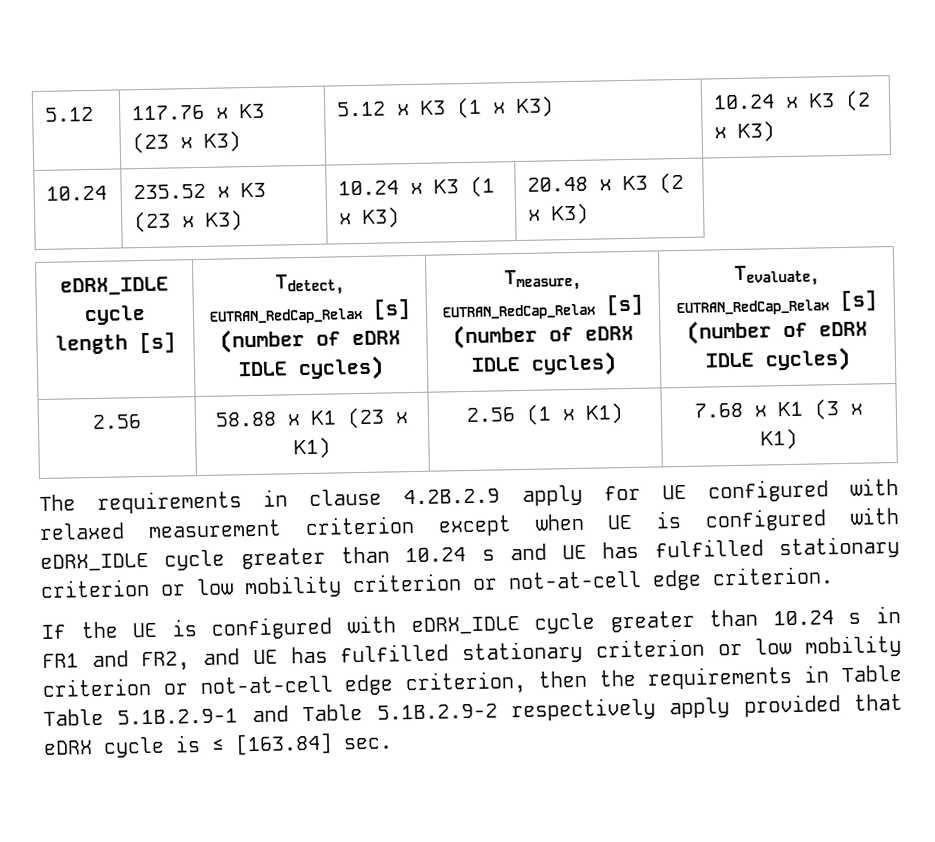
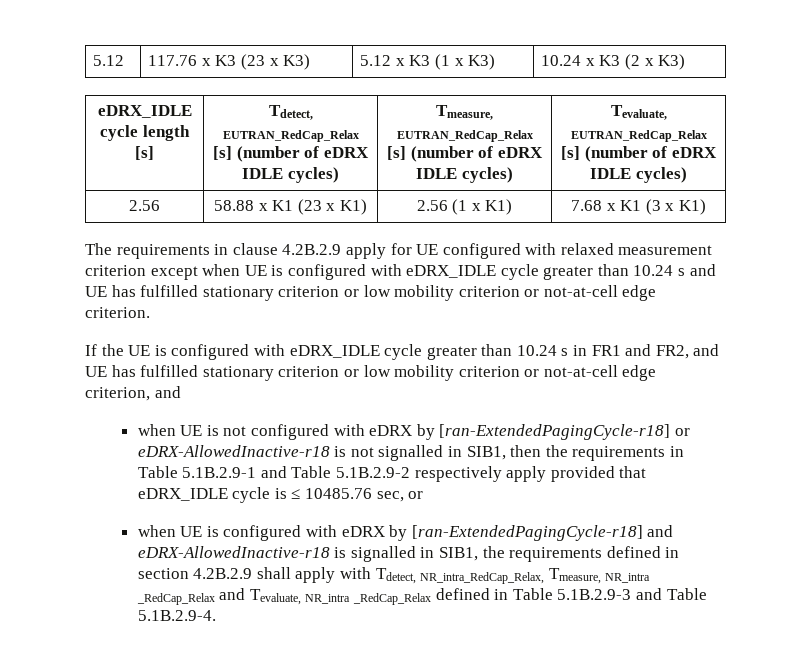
- 10.24 | 235.52 x K3 (23 x K3) | 10.24 x K3 (1 x K3) | 20.48 x K3 (2 x K3)
- If the UE is configured with eDRX_IDLE cycle greater than 10.24 s in FR1 and FR2, and UE has fulfilled stationary criterion or low mobility criterion or not-at-cell edge criterion, then the requirements in Table Table 5.1B.2.9-1 and Table 5.1B.2.9-2 respectively apply provided that eDRX cycle is ≤ [163.84] sec.
+ If the UE is configured with eDRX_IDLE cycle greater than 10.24 s in FR1 and FR2, and UE has fulfilled stationary criterion or low mobility criterion or not-at-cell edge criterion, and
+ when UE is not configured with eDRX by [ran-ExtendedPagingCycle-r18] or eDRX-AllowedInactive-r18 is not signalled in SIB1, then the requirements in Table 5.1B.2.9-1 and Table 5.1B.2.9-2 respectively apply provided that eDRX_IDLE cycle is ≤ 10485.76 sec, or
+ when UE is configured with eDRX by [ran-ExtendedPagingCycle-r18] and eDRX-AllowedInactive-r18 is signalled in SIB1, the requirements defined in section 4.2B.2.9 shall apply with Tdetect, NR_intra_RedCap_Relax, Tmeasure, NR_intra _RedCap_Relax and Tevaluate, NR_intra _RedCap_Relax defined in Table 5.1B.2.9-3 and Table 5.1B.2.9-4.

